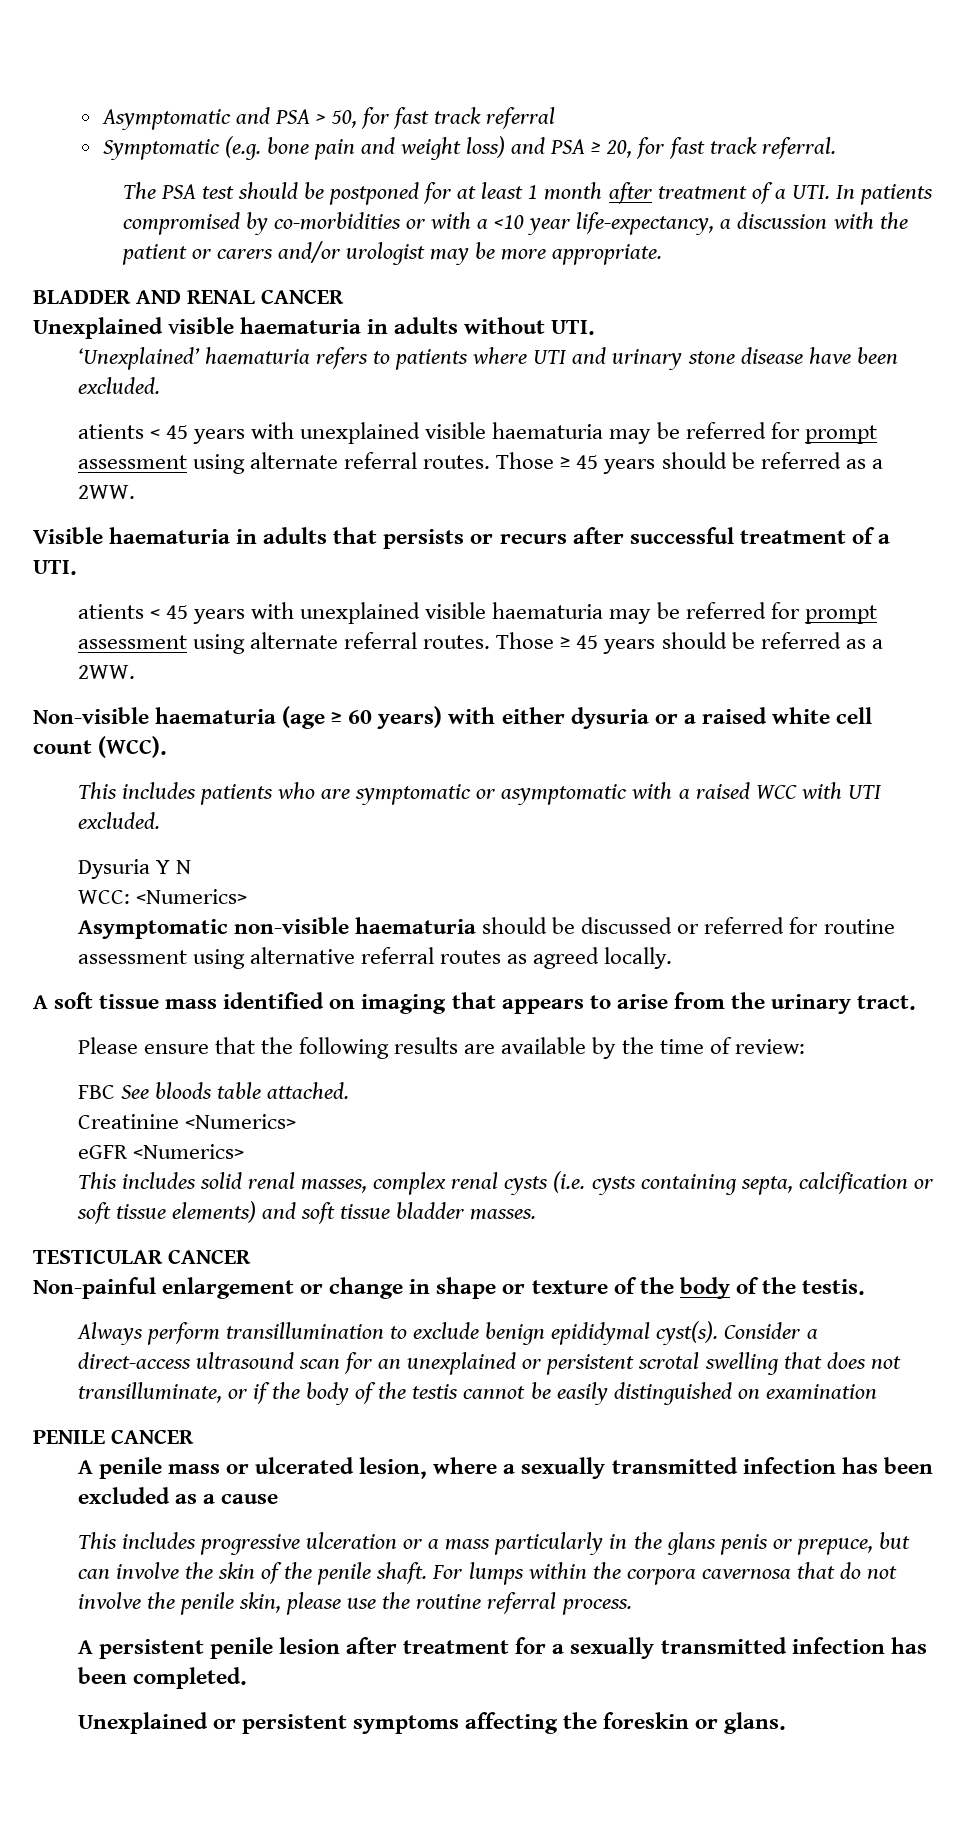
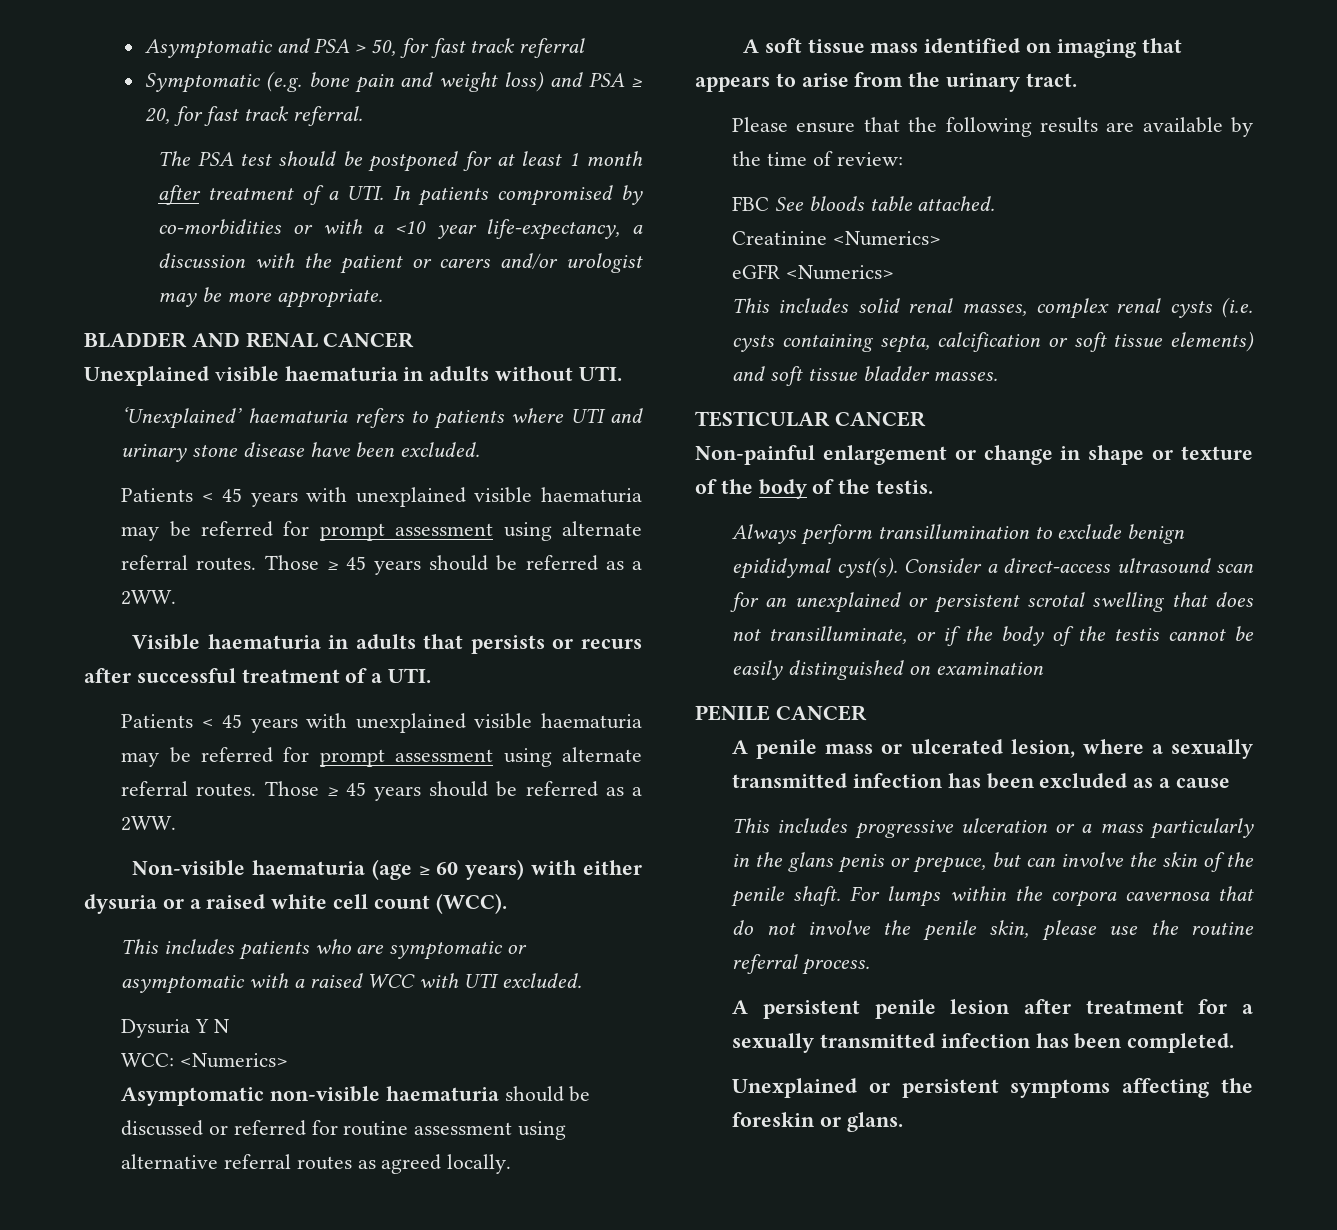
  ‘Unexplained’ haematuria refers to patients where UTI and urinary stone disease have been excluded.
- atients < 45 years with unexplained visible haematuria may be referred for prompt assessment using alternate referral routes.
+ Patients < 45 years with unexplained visible haematuria may be referred for prompt assessment using alternate referral routes.
  Visible haematuria in adults that persists or recurs after successful treatment of a UTI.
- atients < 45 years with unexplained visible haematuria may be referred for prompt assessment using alternate referral routes.
+ Patients < 45 years with unexplained visible haematuria may be referred for prompt assessment using alternate referral routes.

